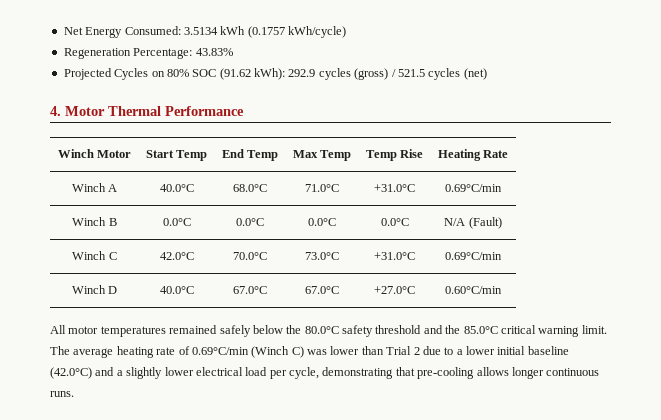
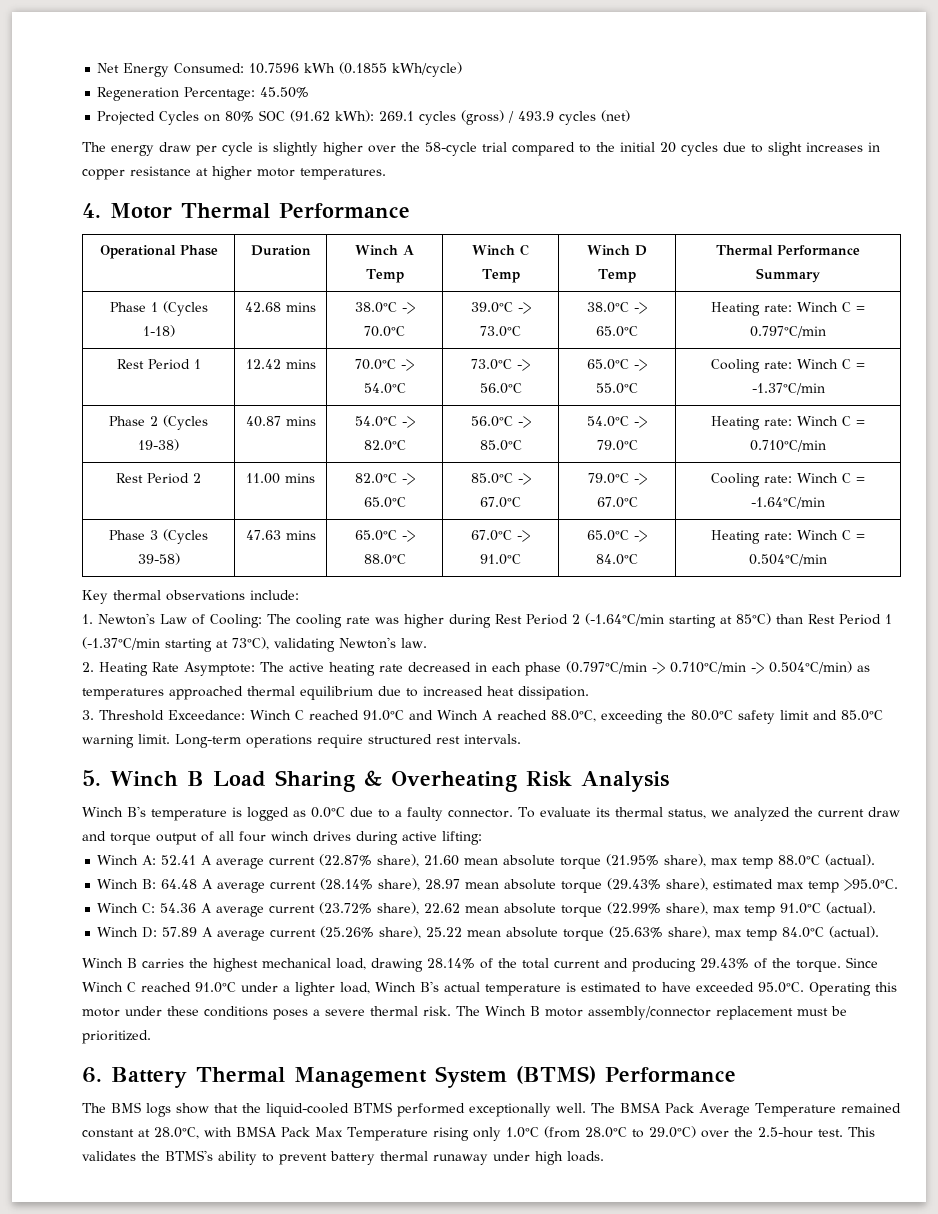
- Net Energy Consumed: 3.5134 kWh (0.1757 kWh/cycle)
+ Net Energy Consumed: 10.7596 kWh (0.1855 kWh/cycle)
- Regeneration Percentage: 43.83%
+ Regeneration Percentage: 45.50%
- Projected Cycles on 80% SOC (91.62 kWh): 292.9 cycles (gross) / 521.5 cycles (net)
+ Projected Cycles on 80% SOC (91.62 kWh): 269.1 cycles (gross) / 493.9 cycles (net)
+ The energy draw per cycle is slightly higher over the 58-cycle trial compared to the initial 20 cycles due to slight increases in copper resistance at higher motor temperatures.
- Winch Motor | Start Temp | End Temp | Max Temp | Temp Rise | Heating Rate
- Winch A | 40.0°C | 68.0°C | 71.0°C | +31.0°C | 0.69°C/min
- Winch B | 0.0°C | 0.0°C | 0.0°C | 0.0°C | N/A (Fault)
- Winch C | 42.0°C | 70.0°C | 73.0°C | +31.0°C | 0.69°C/min
- Winch D | 40.0°C | 67.0°C | 67.0°C | +27.0°C | 0.60°C/min
- All motor temperatures remained safely below the 80.0°C safety threshold and the 85.0°C critical warning limit. The average heating rate of 0.69°C/min (Winch C) was lower than Trial 2 due to a lower initial baseline (42.0°C) and a slightly lower electrical load per cycle, demonstrating that pre-cooling allows longer continuous runs.
+ Operational Phase | Duration | Winch A Temp | Winch C Temp | Winch D Temp | Thermal Performance Summary
+ Phase 1 (Cycles 1-18) | 42.68 mins | 38.0°C -> 70.0°C | 39.0°C -> 73.0°C | 38.0°C -> 65.0°C | Heating rate: Winch C = 0.797°C/min
+ Rest Period 1 | 12.42 mins | 70.0°C -> 54.0°C | 73.0°C -> 56.0°C | 65.0°C -> 55.0°C | Cooling rate: Winch C = -1.37°C/min
+ Phase 2 (Cycles 19-38) | 40.87 mins | 54.0°C -> 82.0°C | 56.0°C -> 85.0°C | 54.0°C -> 79.0°C | Heating rate: Winch C = 0.710°C/min
+ Rest Period 2 | 11.00 mins | 82.0°C -> 65.0°C | 85.0°C -> 67.0°C | 79.0°C -> 67.0°C | Cooling rate: Winch C = -1.64°C/min
+ Phase 3 (Cycles 39-58) | 47.63 mins | 65.0°C -> 88.0°C | 67.0°C -> 91.0°C | 65.0°C -> 84.0°C | Heating rate: Winch C = 0.504°C/min
+ Key thermal observations include:
+ 1. Newton's Law of Cooling: The cooling rate was higher during Rest Period 2 (-1.64°C/min starting at 85°C) than Rest Period 1 (-1.37°C/min starting at 73°C), validating Newton's law.
+ 2. Heating Rate Asymptote: The active heating rate decreased in each phase (0.797°C/min -> 0.710°C/min -> 0.504°C/min) as temperatures approached thermal equilibrium due to increased heat dissipation.
+ 3. Threshold Exceedance: Winch C reached 91.0°C and Winch A reached 88.0°C, exceeding the 80.0°C safety limit and 85.0°C warning limit. Long-term operations require structured rest intervals.
+ 5. Winch B Load Sharing & Overheating Risk Analysis
+ Winch B's temperature is logged as 0.0°C due to a faulty connector. To evaluate its thermal status, we analyzed the current draw and torque output of all four winch drives during active lifting:
+ Winch A: 52.41 A average current (22.87% share), 21.60 mean absolute torque (21.95% share), max temp 88.0°C (actual).
+ Winch B: 64.48 A average current (28.14% share), 28.97 mean absolute torque (29.43% share), estimated max temp >95.0°C.
+ Winch C: 54.36 A average current (23.72% share), 22.62 mean absolute torque (22.99% share), max temp 91.0°C (actual).
+ Winch D: 57.89 A average current (25.26% share), 25.22 mean absolute torque (25.63% share), max temp 84.0°C (actual).
+ Winch B carries the highest mechanical load, drawing 28.14% of the total current and producing 29.43% of the torque. Since Winch C reached 91.0°C under a lighter load, Winch B's actual temperature is estimated to have exceeded 95.0°C. Operating this motor under these conditions poses a severe thermal risk. The Winch B motor assembly/connector replacement must be prioritized.
+ 6. Battery Thermal Management System (BTMS) Performance
+ The BMS logs show that the liquid-cooled BTMS performed exceptionally well. The BMSA Pack Average Temperature remained constant at 28.0°C, with BMSA Pack Max Temperature rising only 1.0°C (from 28.0°C to 29.0°C) over the 2.5-hour test. This validates the BTMS's ability to prevent battery thermal runaway under high loads.

